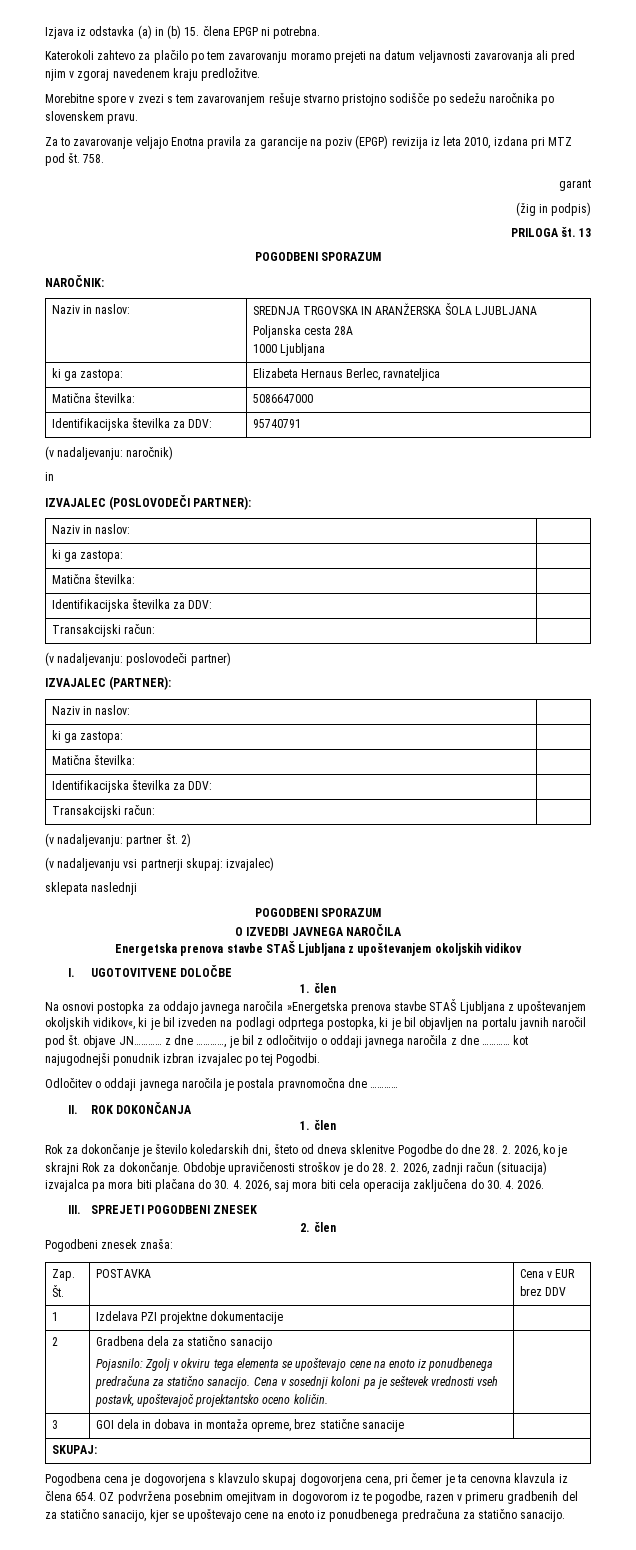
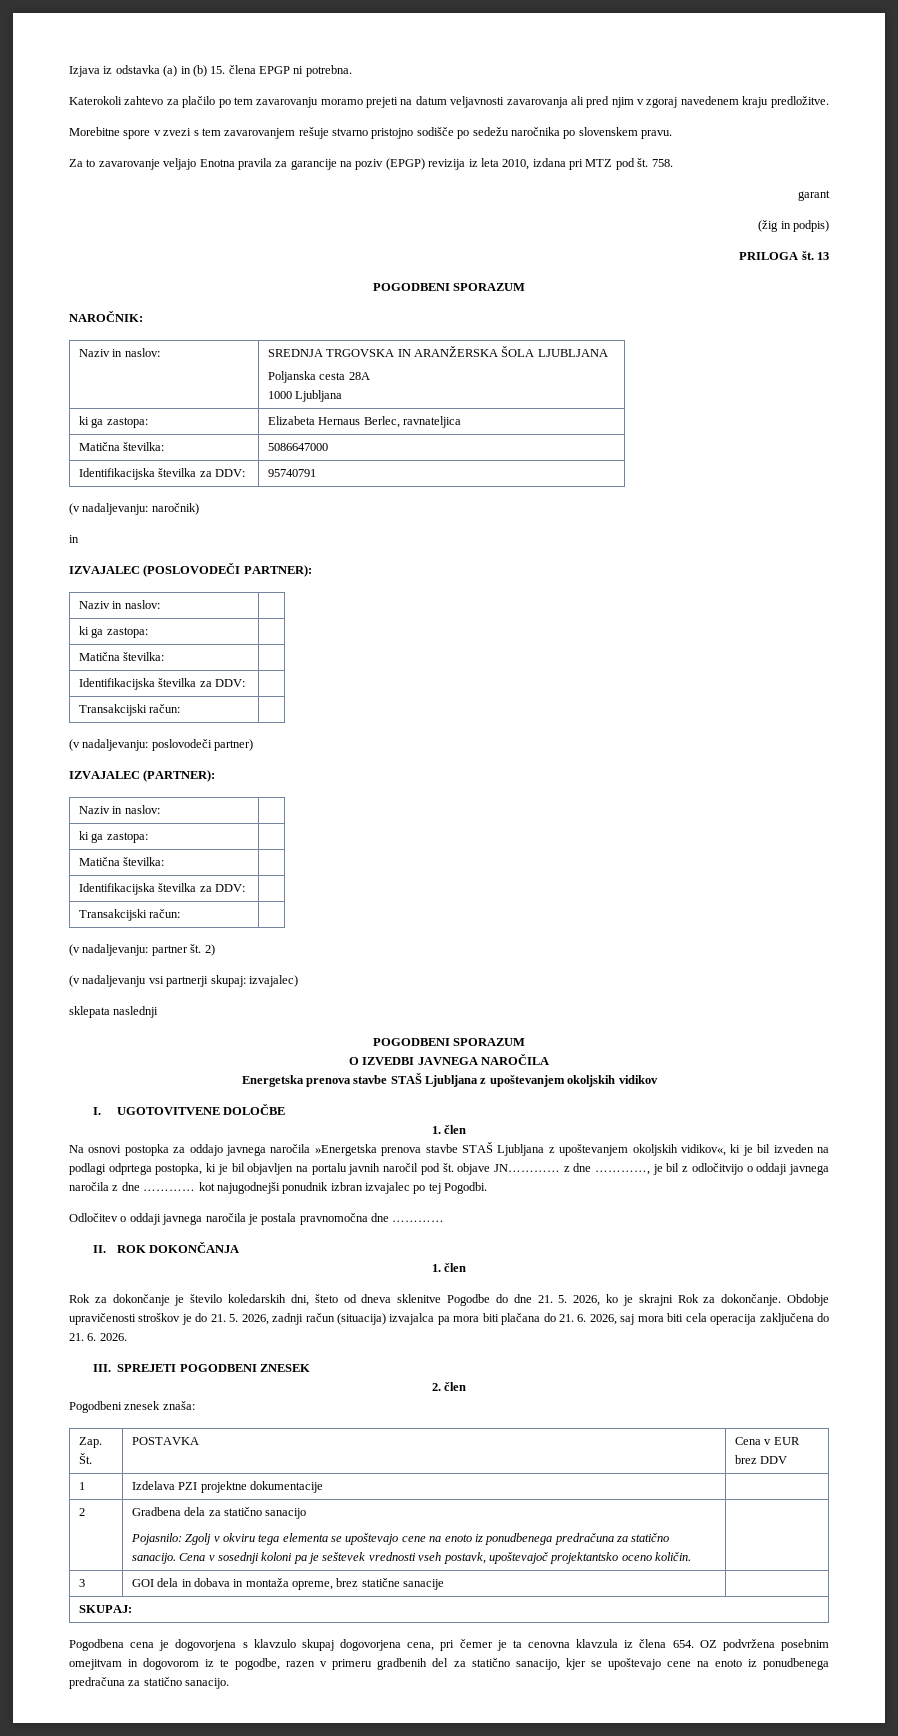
- Rok za dokončanje je število koledarskih dni, šteto od dneva sklenitve Pogodbe do dne 28. 2. 2026, ko je skrajni Rok za dokončanje.
+ Rok za dokončanje je število koledarskih dni, šteto od dneva sklenitve Pogodbe do dne 21. 5. 2026, ko je skrajni Rok za dokončanje.
- Obdobje upravičenosti stroškov je do 28. 2. 2026, zadnji račun (situacija) izvajalca pa mora biti plačana do 30. 4. 2026, saj mora biti cela operacija zaključena do 30. 4. 2026.
+ Obdobje upravičenosti stroškov je do 21. 5. 2026, zadnji račun (situacija) izvajalca pa mora biti plačana do 21. 6. 2026, saj mora biti cela operacija zaključena do 21. 6. 2026.

